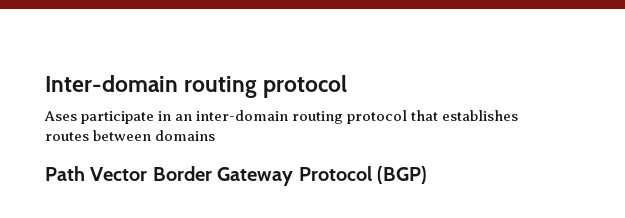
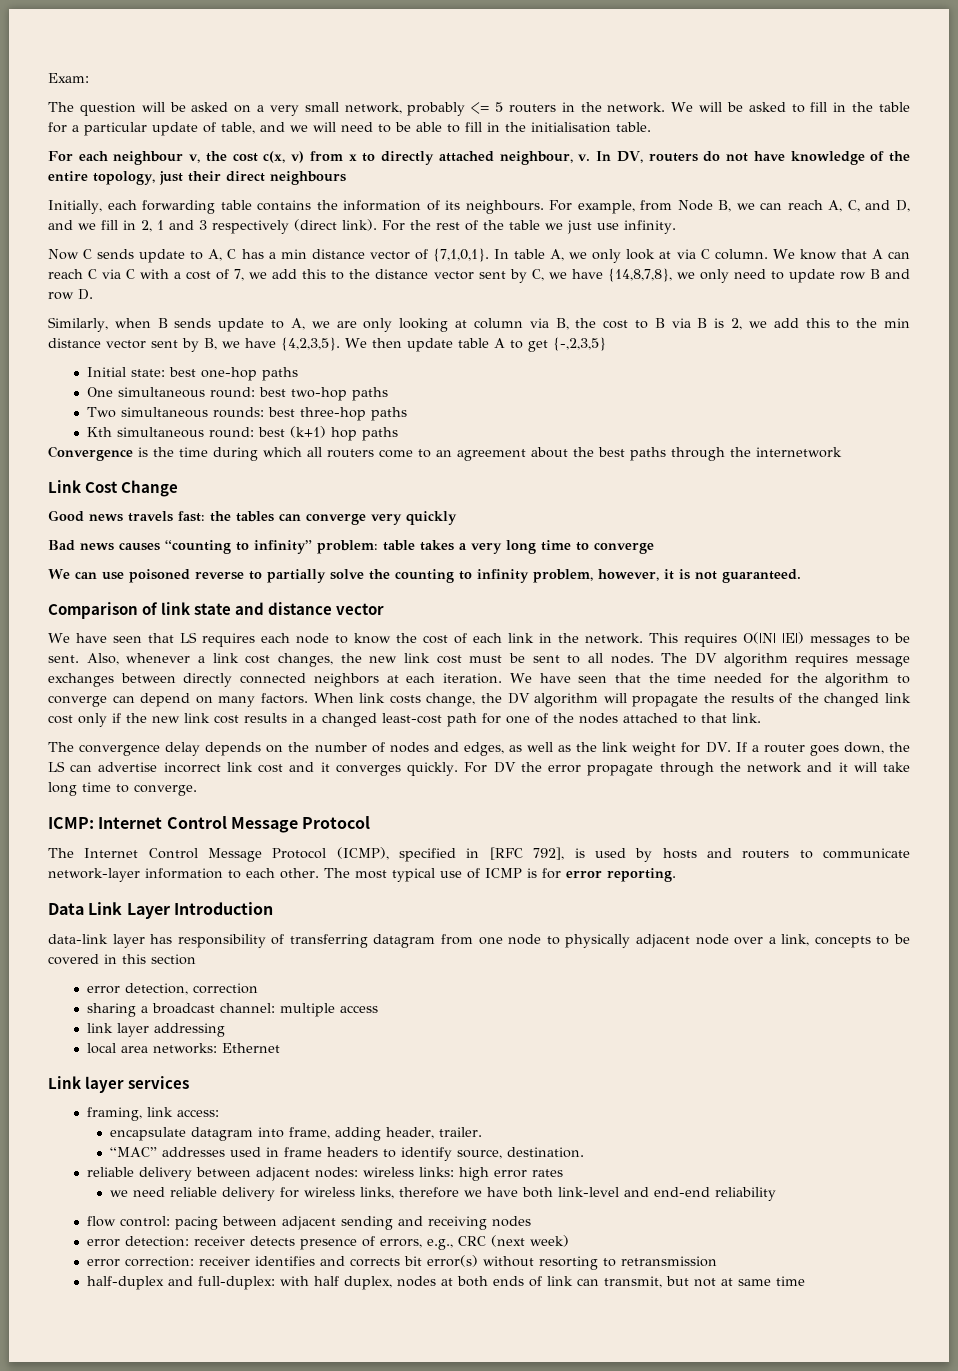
- Inter-domain routing protocol
- Ases participate in an inter-domain routing protocol that establishes routes between domains
- Path Vector Border Gateway Protocol (BGP)
+ Exam:
+ The question will be asked on a very small network, probably <= 5 routers in the network. We will be asked to fill in the table for a particular update of table, and we will need to be able to fill in the initialisation table.
+ For each neighbour v, the cost c(x, v) from x to directly attached neighbour, v. In DV, routers do not have knowledge of the entire topology, just their direct neighbours
+ Initially, each forwarding table contains the information of its neighbours. For example, from Node B, we can reach A, C, and D, and we fill in 2, 1 and 3 respectively (direct link). For the rest of the table we just use infinity.
+ Now C sends update to A, C has a min distance vector of {7,1,0,1}. In table A, we only look at via C column. We know that A can reach C via C with a cost of 7, we add this to the distance vector sent by C, we have {14,8,7,8}, we only need to update row B and row D.
+ Similarly, when B sends update to A, we are only looking at column via B, the cost to B via B is 2, we add this to the min distance vector sent by B, we have {4,2,3,5}. We then update table A to get {-,2,3,5}
+ Initial state: best one-hop paths
+ One simultaneous round: best two-hop paths
+ Two simultaneous rounds: best three-hop paths
+ Kth simultaneous round: best (k+1) hop paths
+ Convergence is the time during which all routers come to an agreement about the best paths through the internetwork
+ Link Cost Change
+ Good news travels fast: the tables can converge very quickly
+ Bad news causes “counting to infinity” problem: table takes a very long time to converge
+ We can use poisoned reverse to partially solve the counting to infinity problem, however, it is not guaranteed.
+ Comparison of link state and distance vector
+ We have seen that LS requires each node to know the cost of each link in the network. This requires O(|N| |E|) messages to be sent. Also, whenever a link cost changes, the new link cost must be sent to all nodes. The DV algorithm requires message exchanges between directly connected neighbors at each iteration. We have seen that the time needed for the algorithm to converge can depend on many factors. When link costs change, the DV algorithm will propagate the results of the changed link cost only if the new link cost results in a changed least-cost path for one of the nodes attached to that link.
+ The convergence delay depends on the number of nodes and edges, as well as the link weight for DV. If a router goes down, the LS can advertise incorrect link cost and it converges quickly. For DV the error propagate through the network and it will take long time to converge.
+ ICMP: Internet Control Message Protocol
+ The Internet Control Message Protocol (ICMP), specified in [RFC 792], is used by hosts and routers to communicate network-layer information to each other. The most typical use of ICMP is for error reporting.
+ Data Link Layer Introduction
+ data-link layer has responsibility of transferring datagram from one node to physically adjacent node over a link, concepts to be covered in this section
+ error detection, correction
+ sharing a broadcast channel: multiple access
+ link layer addressing
+ local area networks: Ethernet
+ Link layer services
+ framing, link access:
+ encapsulate datagram into frame, adding header, trailer.
+ “MAC” addresses used in frame headers to identify source, destination.
+ reliable delivery between adjacent nodes: wireless links: high error rates
+ we need reliable delivery for wireless links, therefore we have both link-level and end-end reliability
+ flow control: pacing between adjacent sending and receiving nodes
+ error detection: receiver detects presence of errors, e.g., CRC (next week)
+ error correction: receiver identifies and corrects bit error(s) without resorting to retransmission
+ half-duplex and full-duplex: with half duplex, nodes at both ends of link can transmit, but not at same time

